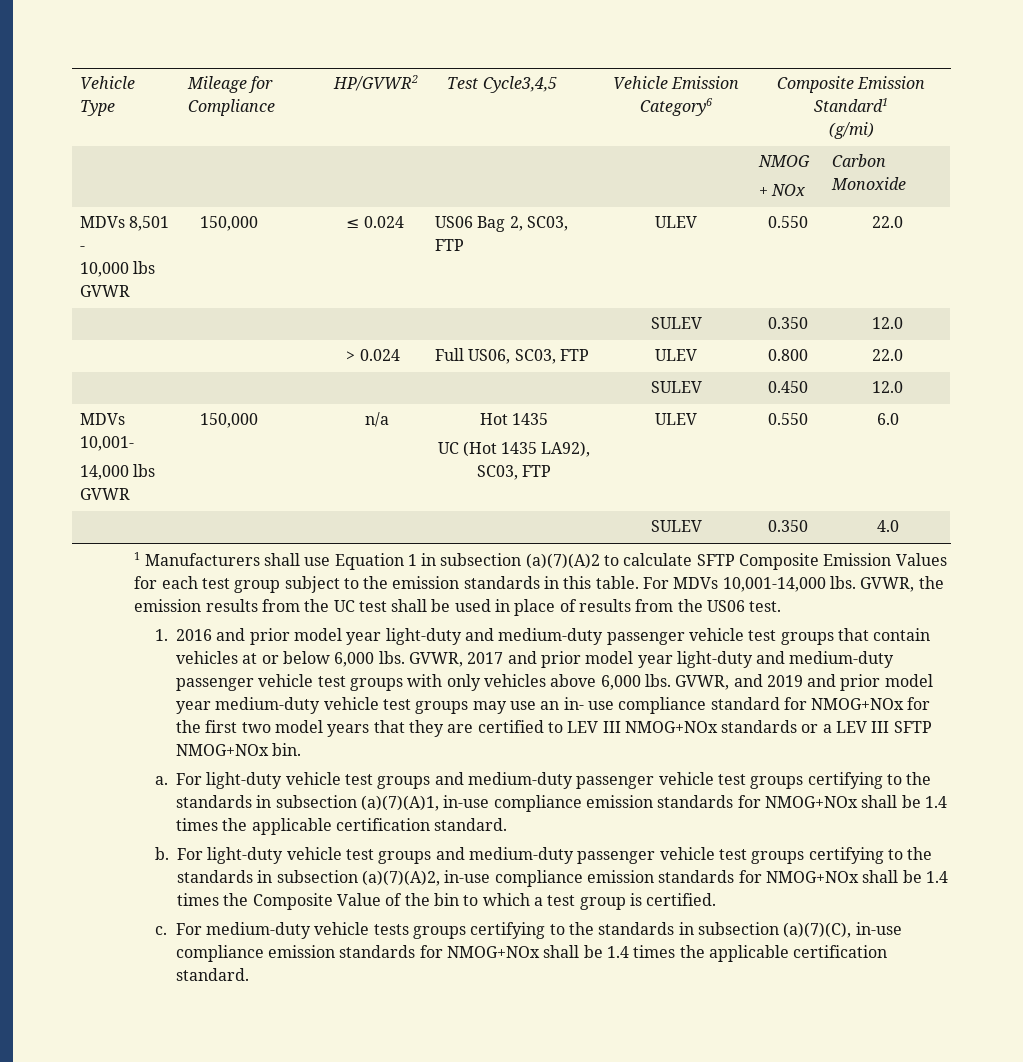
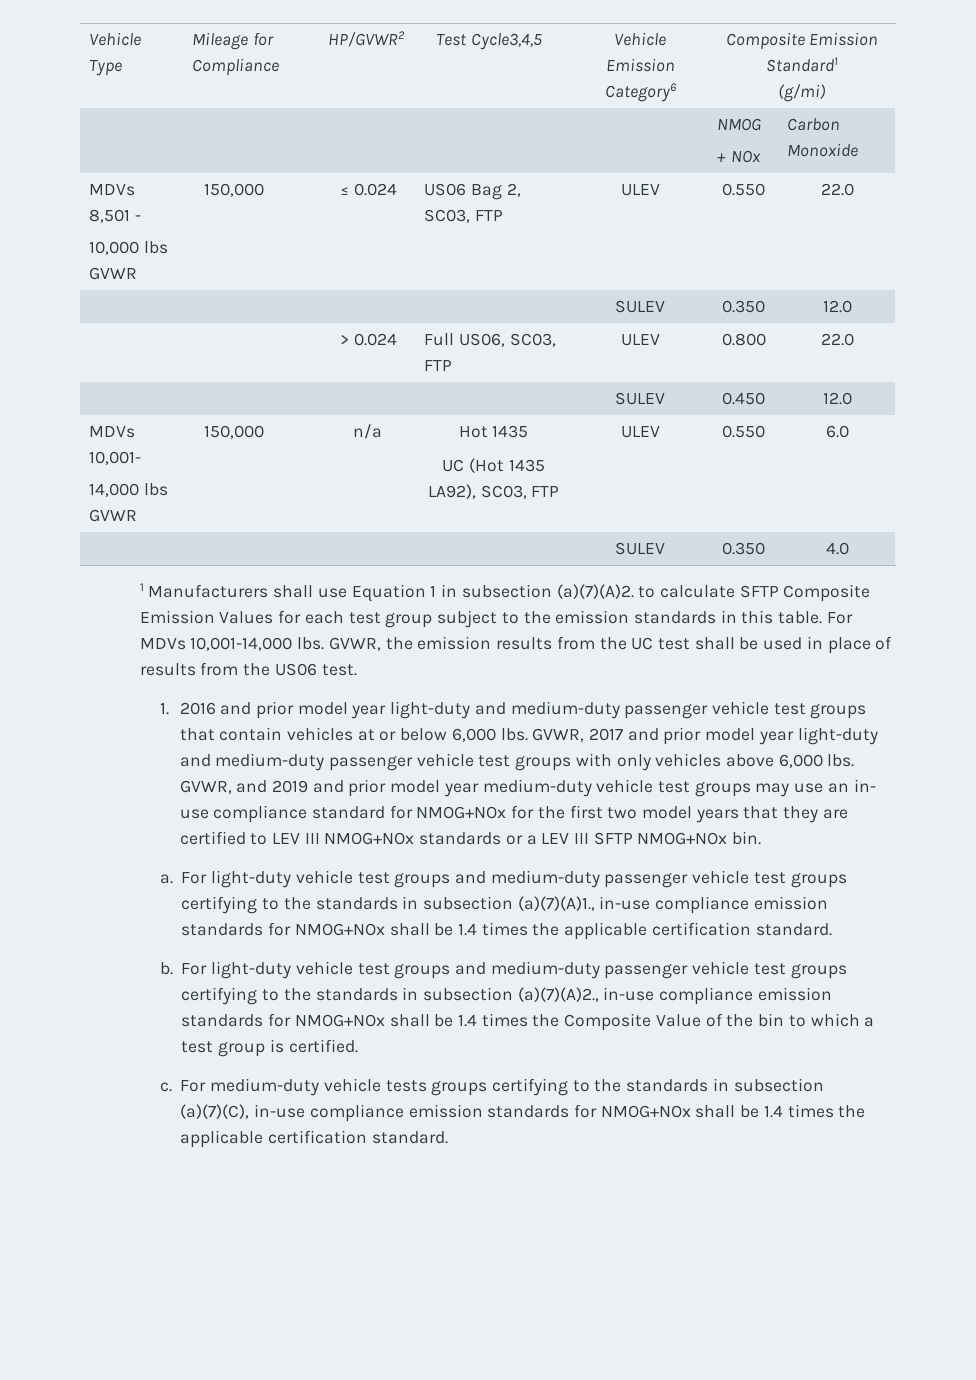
- 1 Manufacturers shall use Equation 1 in subsection (a)(7)(A)2 to calculate SFTP Composite Emission Values for each test group subject to the emission standards in this table.
+ 1 Manufacturers shall use Equation 1 in subsection (a)(7)(A)2. to calculate SFTP Composite Emission Values for each test group subject to the emission standards in this table.
- For light-duty vehicle test groups and medium-duty passenger vehicle test groups certifying to the standards in subsection (a)(7)(A)1, in-use compliance emission standards for NMOG+NOx shall be 1.4 times the applicable certification standard.
+ For light-duty vehicle test groups and medium-duty passenger vehicle test groups certifying to the standards in subsection (a)(7)(A)1., in-use compliance emission standards for NMOG+NOx shall be 1.4 times the applicable certification standard.
- For light-duty vehicle test groups and medium-duty passenger vehicle test groups certifying to the standards in subsection (a)(7)(A)2, in-use compliance emission standards for NMOG+NOx shall be 1.4 times the Composite Value of the bin to which a test group is certified.
+ For light-duty vehicle test groups and medium-duty passenger vehicle test groups certifying to the standards in subsection (a)(7)(A)2., in-use compliance emission standards for NMOG+NOx shall be 1.4 times the Composite Value of the bin to which a test group is certified.

